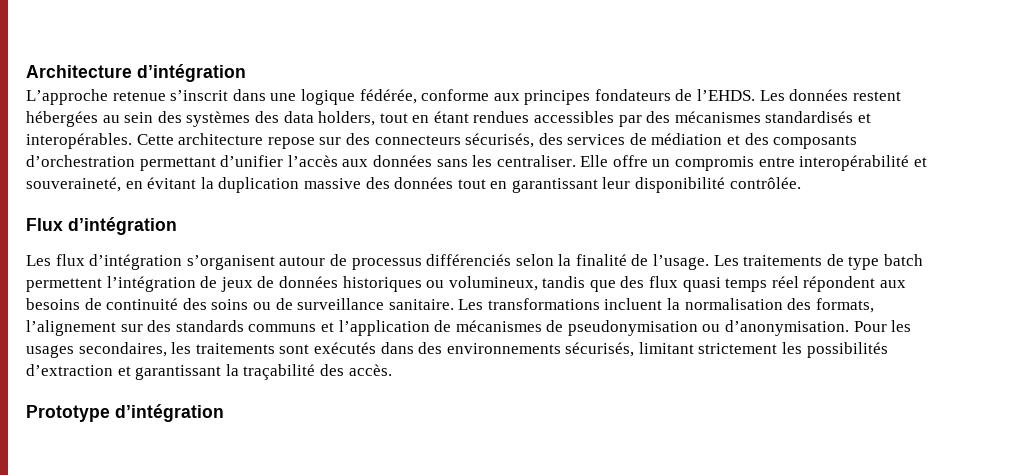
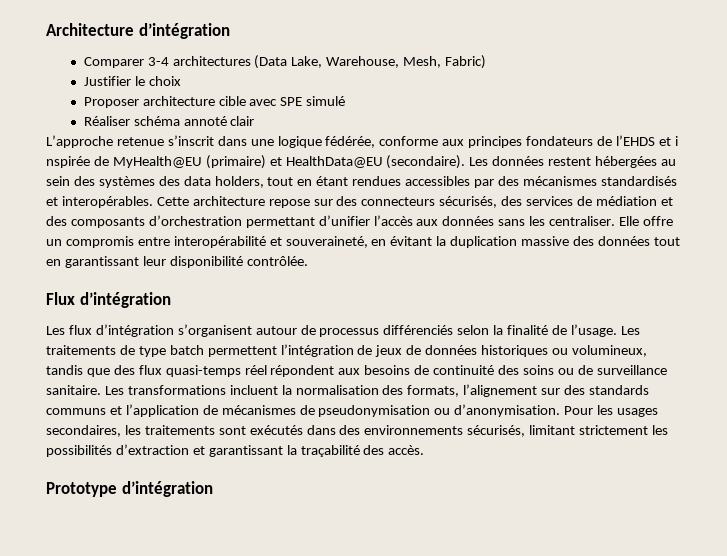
+ Comparer 3-4 architectures (Data Lake, Warehouse, Mesh, Fabric)
+ Justifier le choix
+ Proposer architecture cible avec SPE simulé
+ Réaliser schéma annoté clair
- L’approche retenue s’inscrit dans une logique fédérée, conforme aux principes fondateurs de l’EHDS.
+ L’approche retenue s’inscrit dans une logique fédérée, conforme aux principes fondateurs de l’EHDS et i nspirée de MyHealth@EU (primaire) et HealthData@EU (secondaire).
- Les traitements de type batch permettent l’intégration de jeux de données historiques ou volumineux, tandis que des flux quasi temps réel répondent aux besoins de continuité des soins ou de surveillance sanitaire.
+ Les traitements de type batch permettent l’intégration de jeux de données historiques ou volumineux, tandis que des flux quasi-temps réel répondent aux besoins de continuité des soins ou de surveillance sanitaire.

